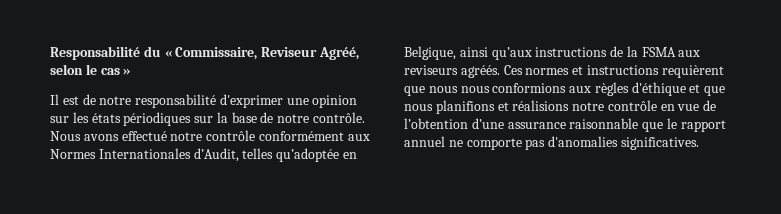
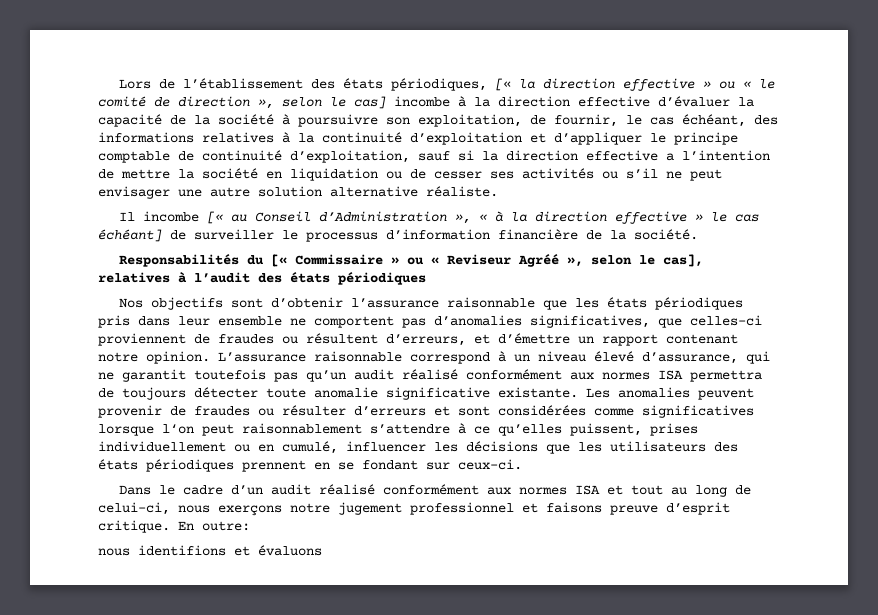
- Responsabilité du « Commissaire, Reviseur Agréé, selon le cas »
- Il est de notre responsabilité d'exprimer une opinion sur les états périodiques sur la base de notre contrôle. Nous avons effectué notre contrôle conformément aux Normes Internationales d’Audit, telles qu’adoptée en Belgique, ainsi qu’aux instructions de la FSMA aux reviseurs agréés. Ces normes et instructions requièrent que nous nous conformions aux règles d'éthique et que nous planifions et réalisions notre contrôle en vue de l’obtention d’une assurance raisonnable que le rapport annuel ne comporte pas d'anomalies significatives.
+ Lors de l’établissement des états périodiques, [« la direction effective » ou « le comité de direction », selon le cas] incombe à la direction effective d’évaluer la capacité de la société à poursuivre son exploitation, de fournir, le cas échéant, des informations relatives à la continuité d’exploitation et d’appliquer le principe comptable de continuité d’exploitation, sauf si la direction effective a l’intention de mettre la société en liquidation ou de cesser ses activités ou s’il ne peut envisager une autre solution alternative réaliste.
+ Il incombe [« au Conseil d’Administration », « à la direction effective » le cas échéant] de surveiller le processus d’information financière de la société.
+ Responsabilités du [« Commissaire » ou « Reviseur Agréé », selon le cas], relatives à l’audit des états périodiques
+ Nos objectifs sont d’obtenir l’assurance raisonnable que les états périodiques pris dans leur ensemble ne comportent pas d’anomalies significatives, que celles-ci proviennent de fraudes ou résultent d’erreurs, et d’émettre un rapport contenant notre opinion. L’assurance raisonnable correspond à un niveau élevé d’assurance, qui ne garantit toutefois pas qu’un audit réalisé conformément aux normes ISA permettra de toujours détecter toute anomalie significative existante. Les anomalies peuvent provenir de fraudes ou résulter d’erreurs et sont considérées comme significatives lorsque l‘on peut raisonnablement s’attendre à ce qu’elles puissent, prises individuellement ou en cumulé, influencer les décisions que les utilisateurs des états périodiques prennent en se fondant sur ceux-ci.
+ Dans le cadre d’un audit réalisé conformément aux normes ISA et tout au long de celui-ci, nous exerçons notre jugement professionnel et faisons preuve d’esprit critique. En outre:
+ nous identifions et évaluons

